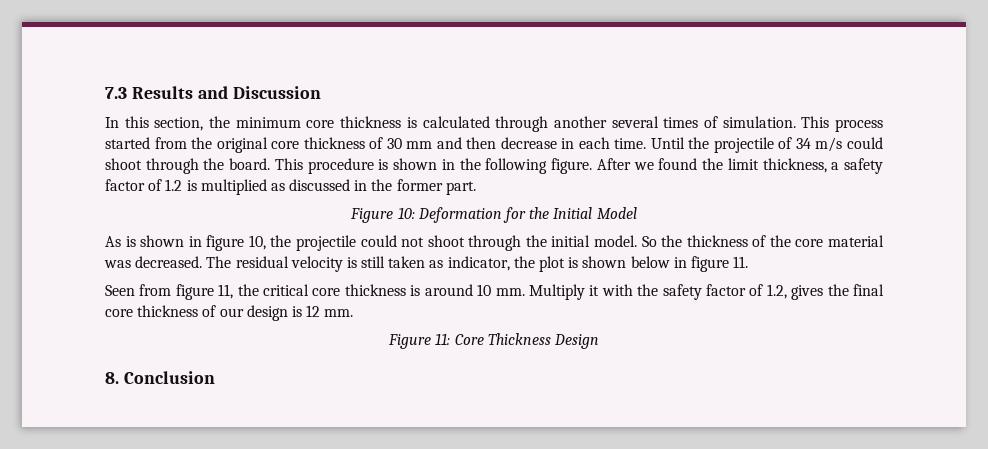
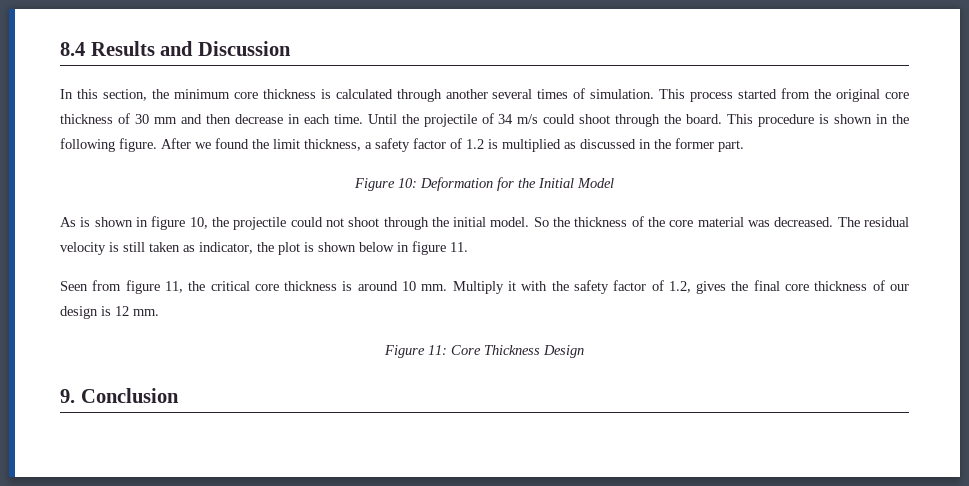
- 7.3 Results and Discussion
+ 8.4 Results and Discussion
- 8. Conclusion
+ 9. Conclusion

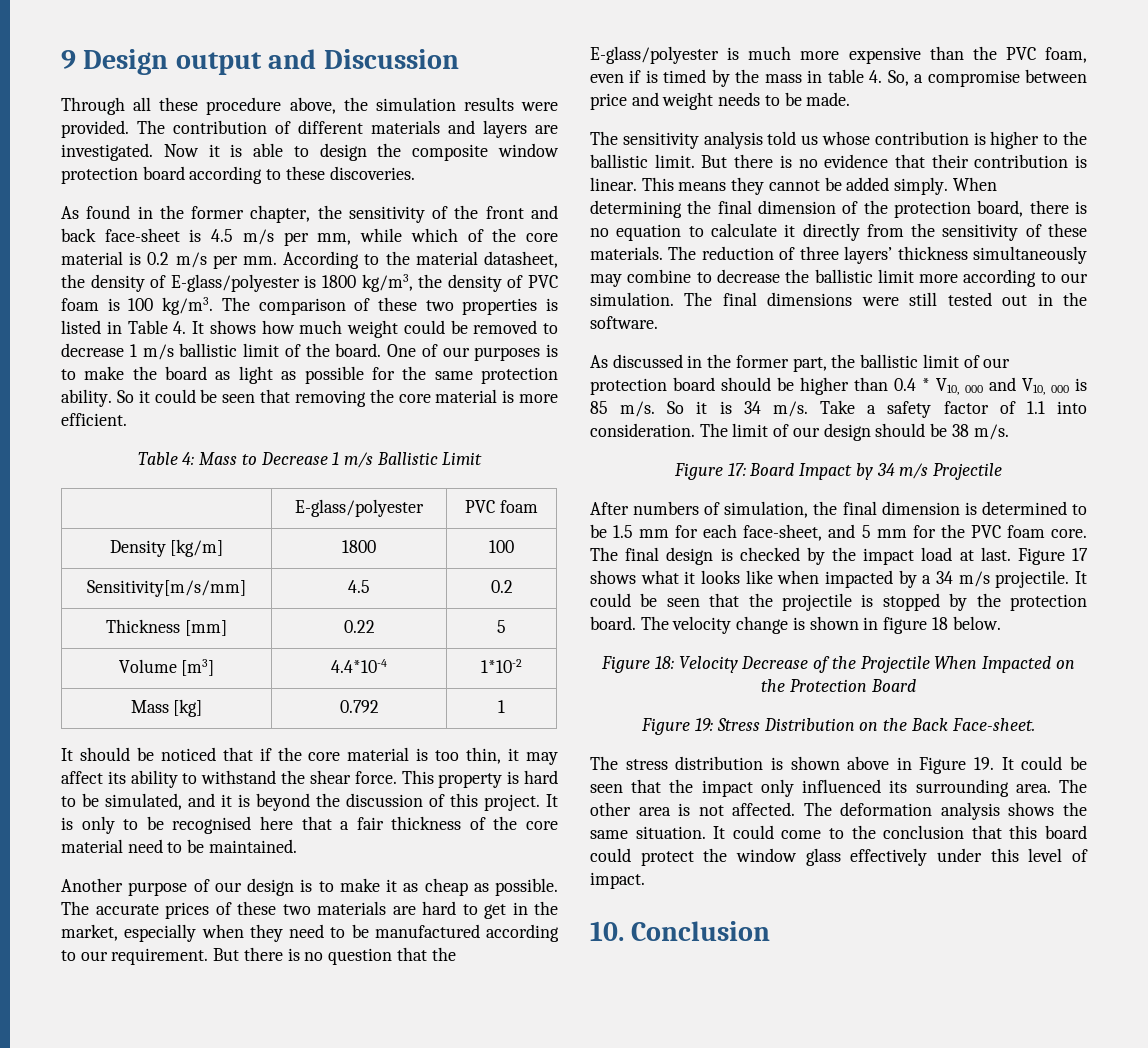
- 8.4 Results and Discussion
+ 9 Design output and Discussion
- In this section, the minimum core thickness is calculated through another several times of simulation. This process started from the original core thickness of 30 mm and then decrease in each time. Until the projectile of 34 m/s could shoot through the board. This procedure is shown in the following figure. After we found the limit thickness, a safety factor of 1.2 is multiplied as discussed in the former part.
- Figure 10: Deformation for the Initial Model
- As is shown in figure 10, the projectile could not shoot through the initial model. So the thickness of the core material was decreased. The residual velocity is still taken as indicator, the plot is shown below in figure 11.
- Seen from figure 11, the critical core thickness is around 10 mm. Multiply it with the safety factor of 1.2, gives the final core thickness of our design is 12 mm.
- Figure 11: Core Thickness Design
- 9. Conclusion
+ Through all these procedure above, the simulation results were provided. The contribution of different materials and layers are investigated. Now it is able to design the composite window protection board according to these discoveries.
+ As found in the former chapter, the sensitivity of the front and back face-sheet is 4.5 m/s per mm, while which of the core material is 0.2 m/s per mm. According to the material datasheet, the density of E-glass/polyester is 1800 kg/m3, the density of PVC foam is 100 kg/m3. The comparison of these two properties is listed in Table 4. It shows how much weight could be removed to decrease 1 m/s ballistic limit of the board. One of our purposes is to make the board as light as possible for the same protection ability. So it could be seen that removing the core material is more efficient.
+ Table 4: Mass to Decrease 1 m/s Ballistic Limit
+ | E-glass/polyester | PVC foam
+ Density [kg/m] | 1800 | 100
+ Sensitivity[m/s/mm] | 4.5 | 0.2
+ Thickness [mm] | 0.22 | 5
+ Volume [m3] | 4.4*10-4 | 1*10-2
+ Mass [kg] | 0.792 | 1
+ It should be noticed that if the core material is too thin, it may affect its ability to withstand the shear force. This property is hard to be simulated, and it is beyond the discussion of this project. It is only to be recognised here that a fair thickness of the core material need to be maintained.
+ Another purpose of our design is to make it as cheap as possible. The accurate prices of these two materials are hard to get in the market, especially when they need to be manufactured according to our requirement. But there is no question that the E-glass/polyester is much more expensive than the PVC foam, even if is timed by the mass in table 4. So, a compromise between price and weight needs to be made.
+ The sensitivity analysis told us whose contribution is higher to the ballistic limit. But there is no evidence that their contribution is linear. This means they cannot be added simply. When determining the final dimension of the protection board, there is no equation to calculate it directly from the sensitivity of these materials. The reduction of three layers’ thickness simultaneously may combine to decrease the ballistic limit more according to our simulation. The final dimensions were still tested out in the software.
+ As discussed in the former part, the ballistic limit of our protection board should be higher than 0.4 * V10, 000 and V10, 000 is 85 m/s. So it is 34 m/s. Take a safety factor of 1.1 into consideration. The limit of our design should be 38 m/s.
+ Figure 17: Board Impact by 34 m/s Projectile
+ After numbers of simulation, the final dimension is determined to be 1.5 mm for each face-sheet, and 5 mm for the PVC foam core. The final design is checked by the impact load at last. Figure 17 shows what it looks like when impacted by a 34 m/s projectile. It could be seen that the projectile is stopped by the protection board. The velocity change is shown in figure 18 below.
+ Figure 18: Velocity Decrease of the Projectile When Impacted on the Protection Board
+ Figure 19: Stress Distribution on the Back Face-sheet.
+ The stress distribution is shown above in Figure 19. It could be seen that the impact only influenced its surrounding area. The other area is not affected. The deformation analysis shows the same situation. It could come to the conclusion that this board could protect the window glass effectively under this level of impact.
+ 10. Conclusion

